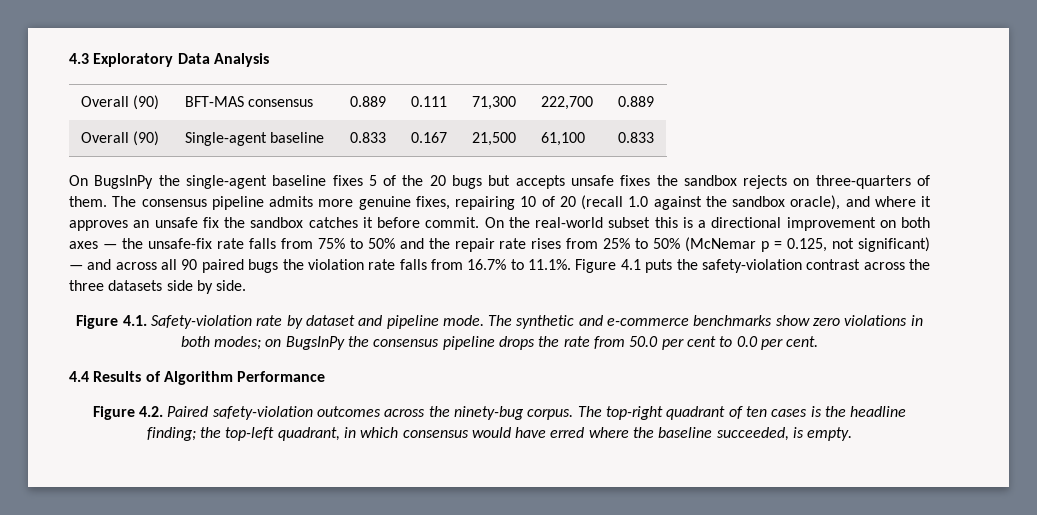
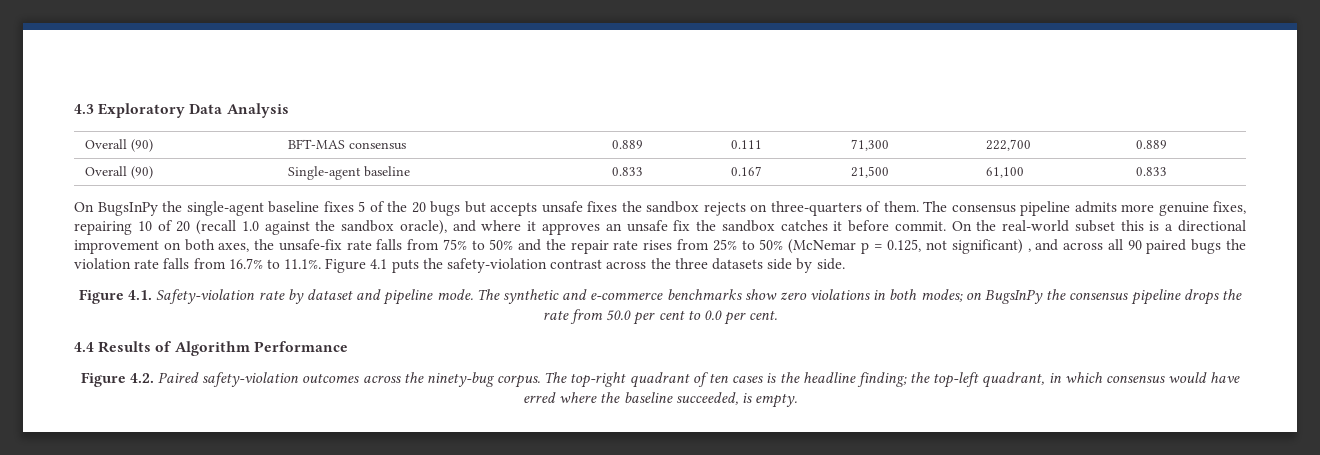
- On the real-world subset this is a directional improvement on both axes — the unsafe-fix rate falls from 75% to 50% and the repair rate rises from 25% to 50% (McNemar p = 0.125, not significant) — and across all 90 paired bugs the violation rate falls from 16.7% to 11.1%. Figure 4.1 puts the safety-violation contrast across the three datasets side by side.
+ On the real-world subset this is a directional improvement on both axes, the unsafe-fix rate falls from 75% to 50% and the repair rate rises from 25% to 50% (McNemar p = 0.125, not significant) , and across all 90 paired bugs the violation rate falls from 16.7% to 11.1%. Figure 4.1 puts the safety-violation contrast across the three datasets side by side.

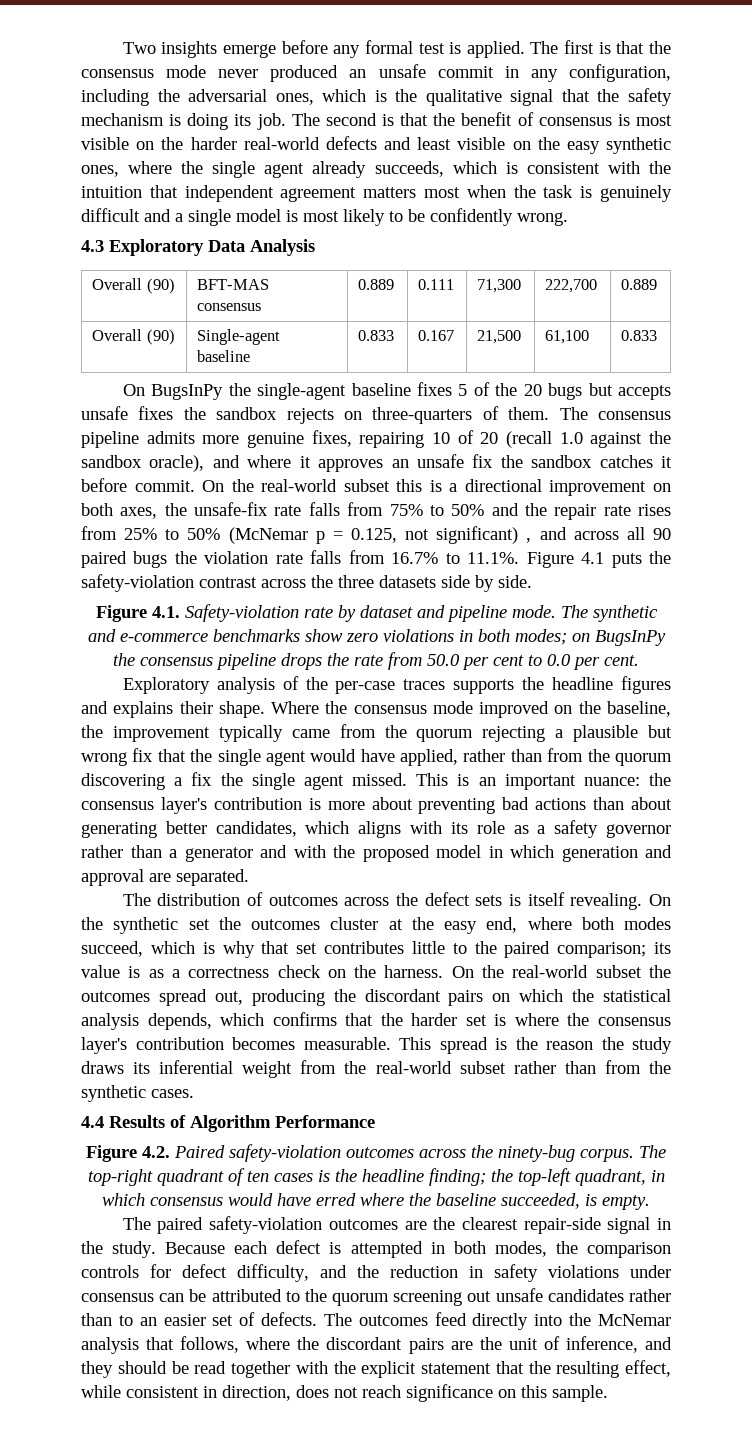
+ Two insights emerge before any formal test is applied. The first is that the consensus mode never produced an unsafe commit in any configuration, including the adversarial ones, which is the qualitative signal that the safety mechanism is doing its job. The second is that the benefit of consensus is most visible on the harder real-world defects and least visible on the easy synthetic ones, where the single agent already succeeds, which is consistent with the intuition that independent agreement matters most when the task is genuinely difficult and a single model is most likely to be confidently wrong.
+ Exploratory analysis of the per-case traces supports the headline figures and explains their shape. Where the consensus mode improved on the baseline, the improvement typically came from the quorum rejecting a plausible but wrong fix that the single agent would have applied, rather than from the quorum discovering a fix the single agent missed. This is an important nuance: the consensus layer's contribution is more about preventing bad actions than about generating better candidates, which aligns with its role as a safety governor rather than a generator and with the proposed model in which generation and approval are separated.
+ The distribution of outcomes across the defect sets is itself revealing. On the synthetic set the outcomes cluster at the easy end, where both modes succeed, which is why that set contributes little to the paired comparison; its value is as a correctness check on the harness. On the real-world subset the outcomes spread out, producing the discordant pairs on which the statistical analysis depends, which confirms that the harder set is where the consensus layer's contribution becomes measurable. This spread is the reason the study draws its inferential weight from the real-world subset rather than from the synthetic cases.
+ The paired safety-violation outcomes are the clearest repair-side signal in the study. Because each defect is attempted in both modes, the comparison controls for defect difficulty, and the reduction in safety violations under consensus can be attributed to the quorum screening out unsafe candidates rather than to an easier set of defects. The outcomes feed directly into the McNemar analysis that follows, where the discordant pairs are the unit of inference, and they should be read together with the explicit statement that the resulting effect, while consistent in direction, does not reach significance on this sample.

